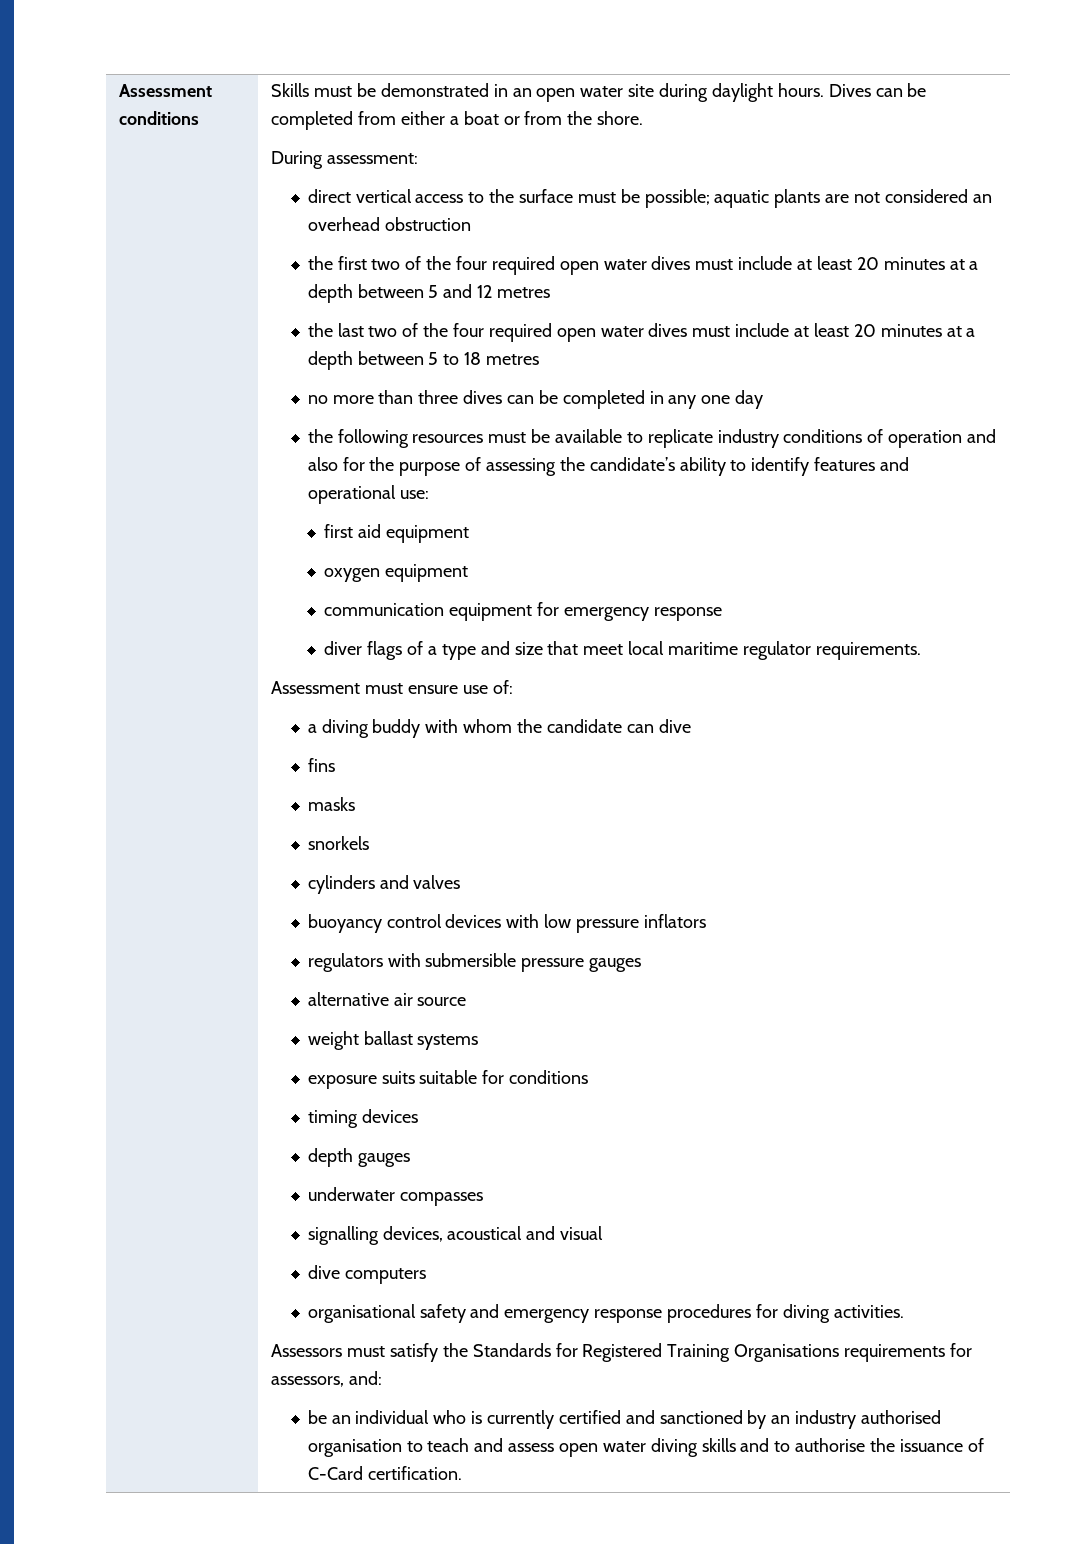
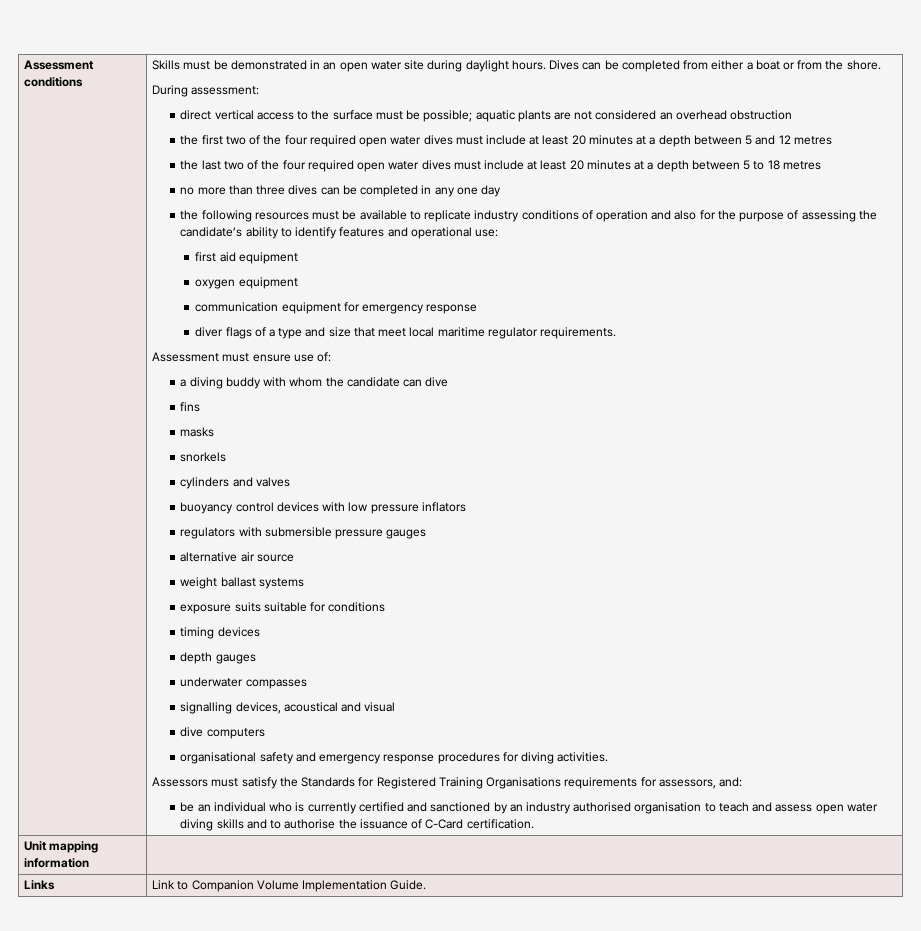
+ Unit mapping information |
+ Links | Link to Companion Volume Implementation Guide.

